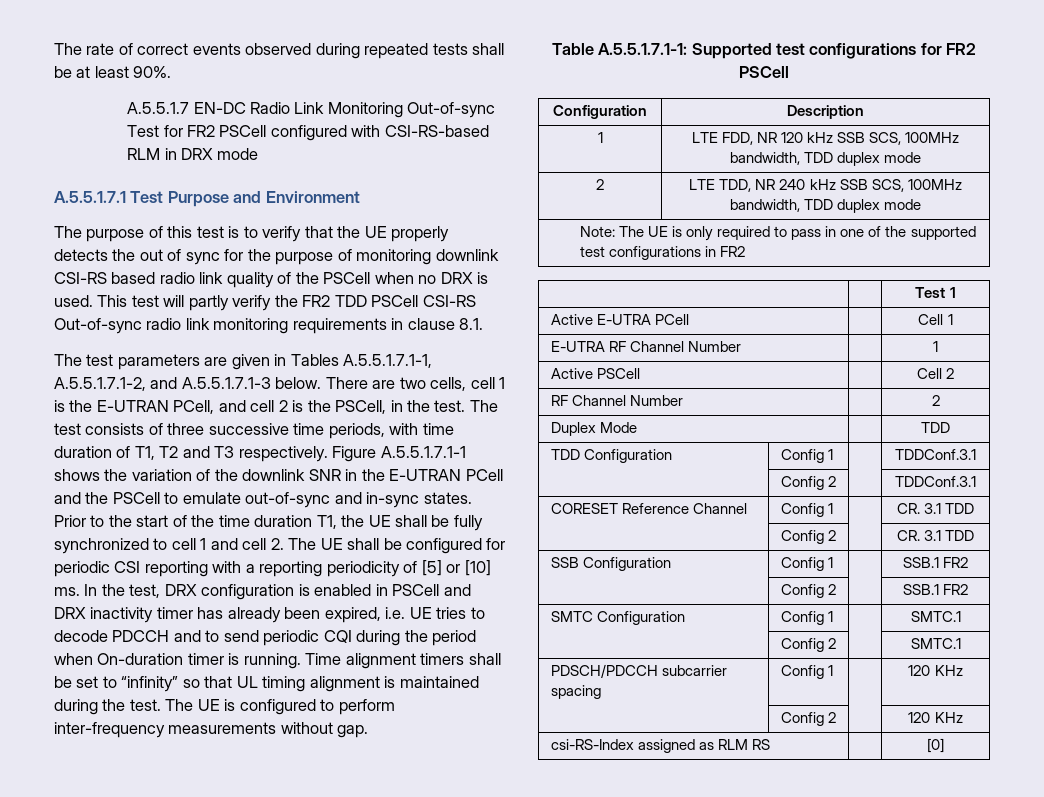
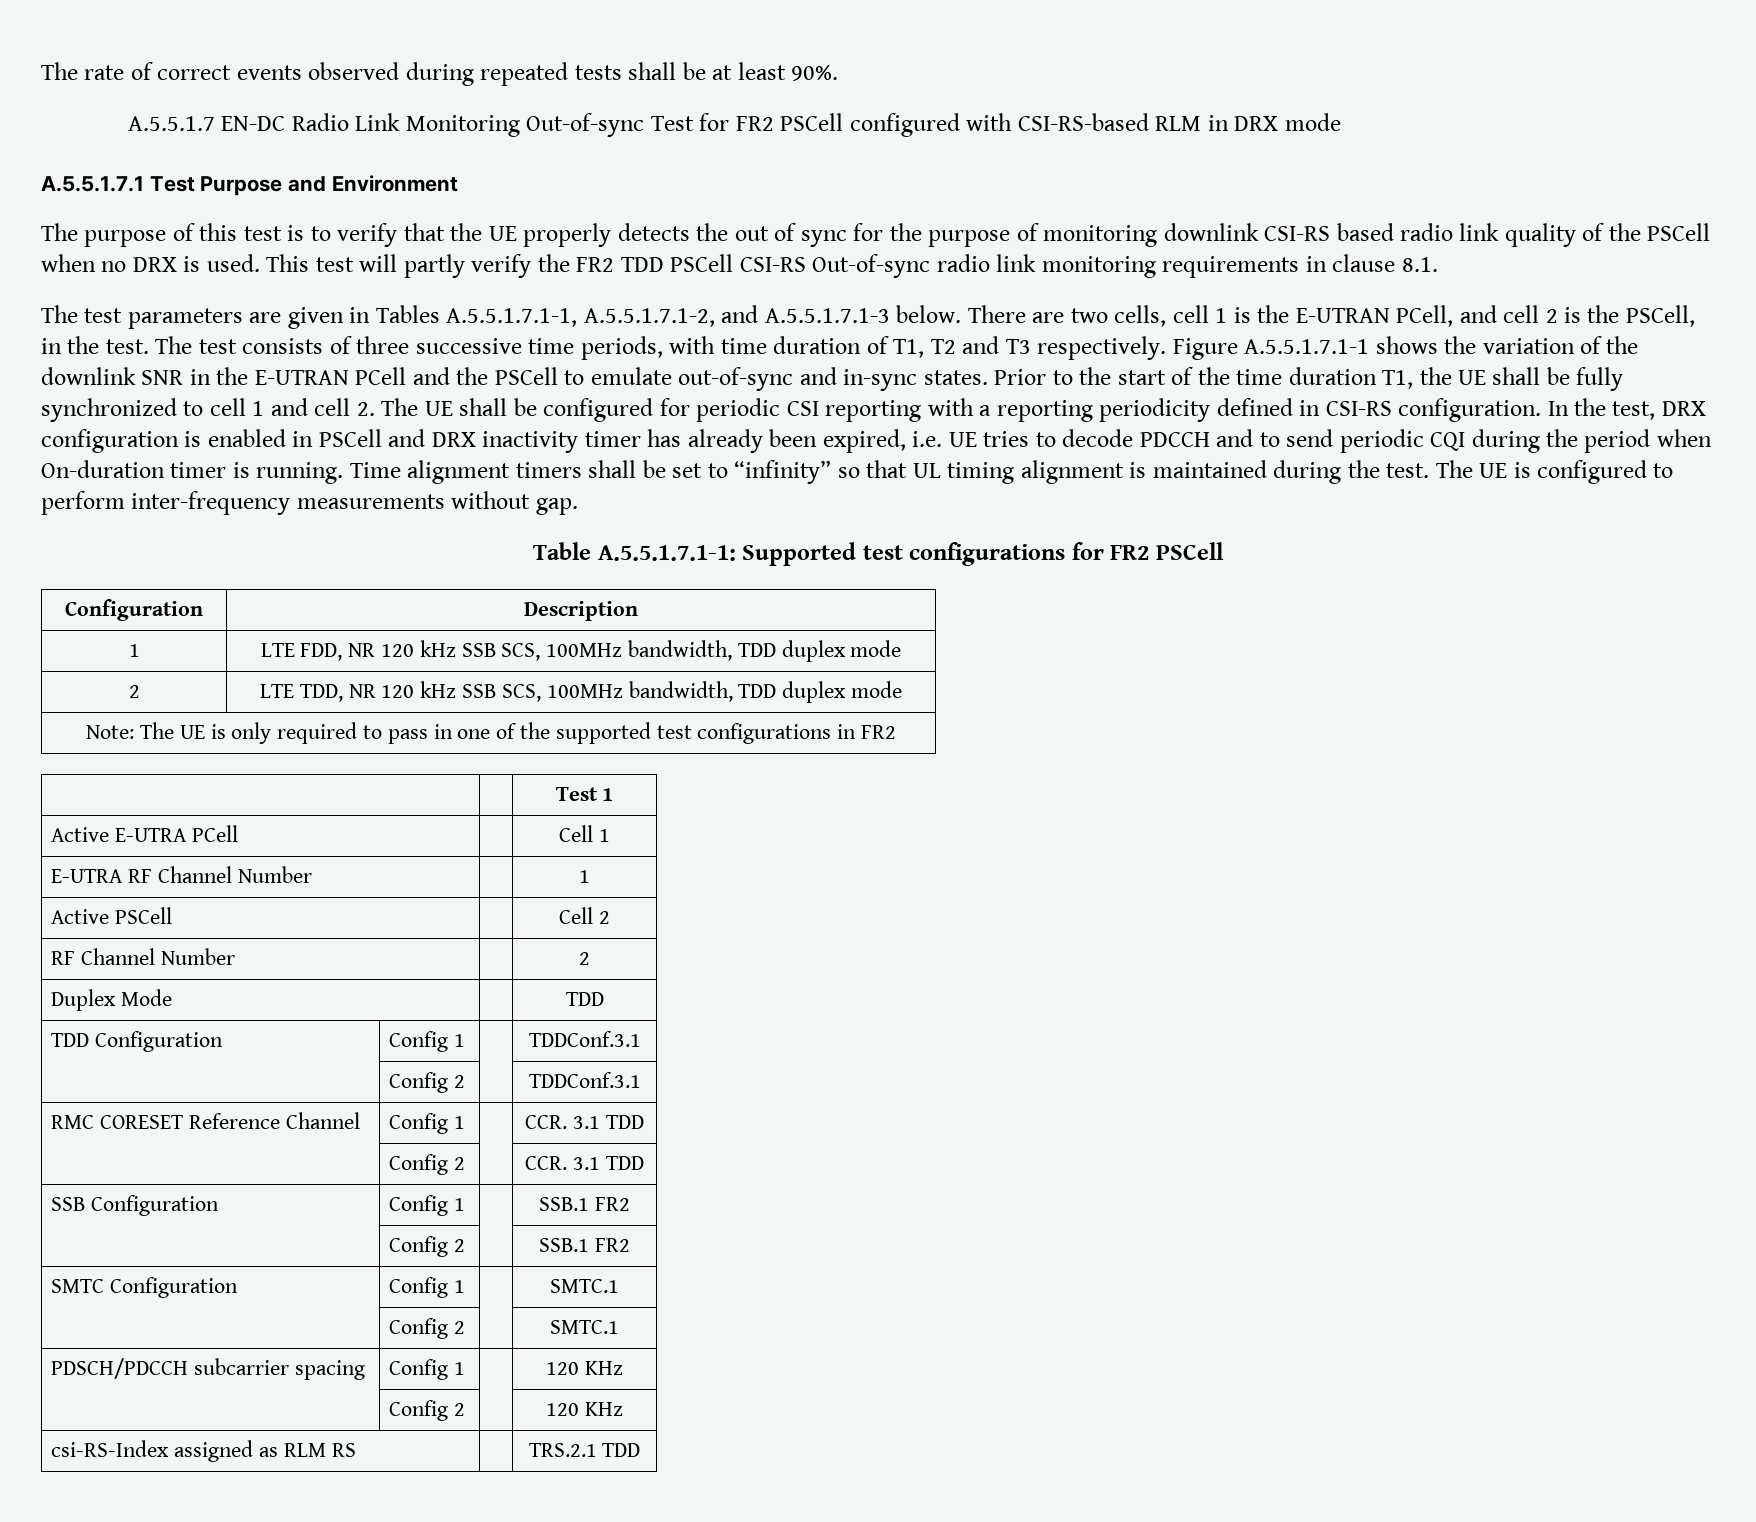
- Prior to the start of the time duration T1, the UE shall be fully synchronized to cell 1 and cell 2. The UE shall be configured for periodic CSI reporting with a reporting periodicity of [5] or [10] ms.
+ Prior to the start of the time duration T1, the UE shall be fully synchronized to cell 1 and cell 2. The UE shall be configured for periodic CSI reporting with a reporting periodicity defined in CSI-RS configuration.
- 2 | LTE TDD, NR 240 kHz SSB SCS, 100MHz bandwidth, TDD duplex mode
+ 2 | LTE TDD, NR 120 kHz SSB SCS, 100MHz bandwidth, TDD duplex mode
- CORESET Reference Channel | Config 1 | | CR. 3.1 TDD
+ RMC CORESET Reference Channel | Config 1 | | CCR. 3.1 TDD
- | Config 2 | | CR. 3.1 TDD
+ | Config 2 | | CCR. 3.1 TDD
- csi-RS-Index assigned as RLM RS | | [0]
+ csi-RS-Index assigned as RLM RS | | TRS.2.1 TDD

